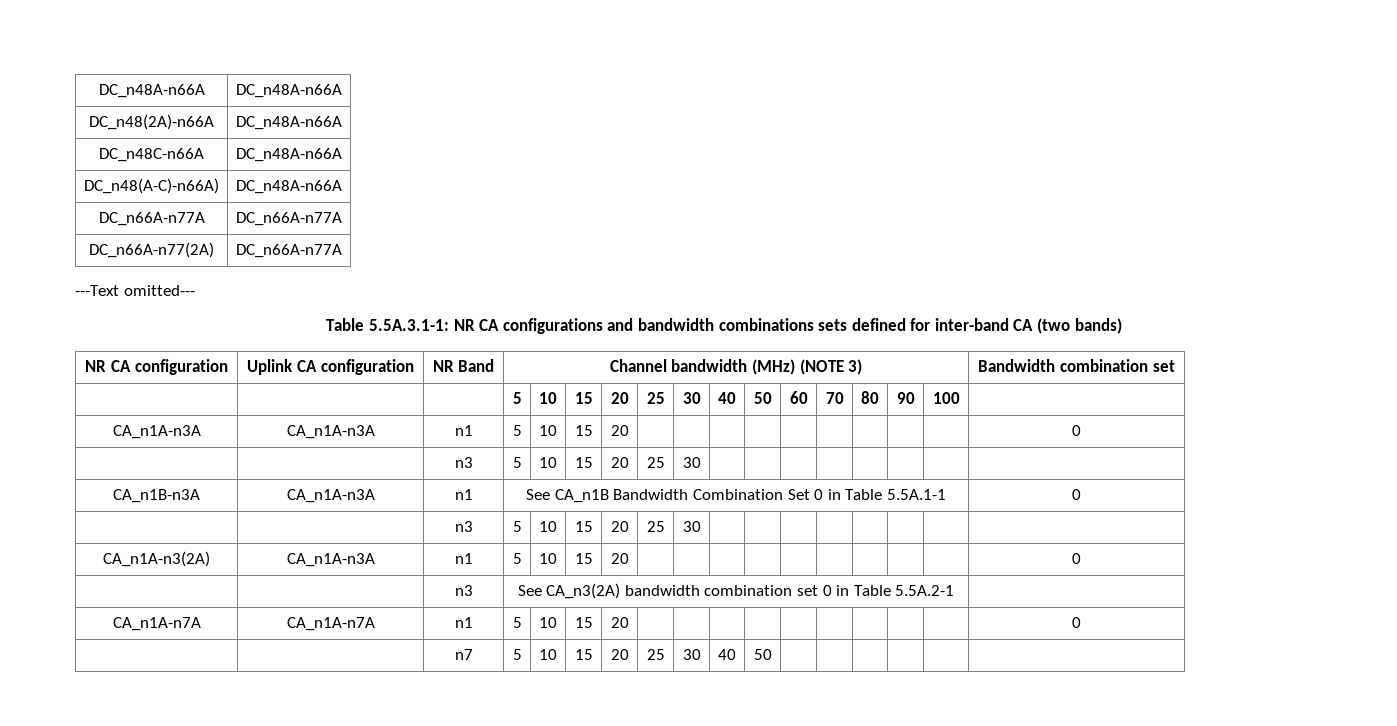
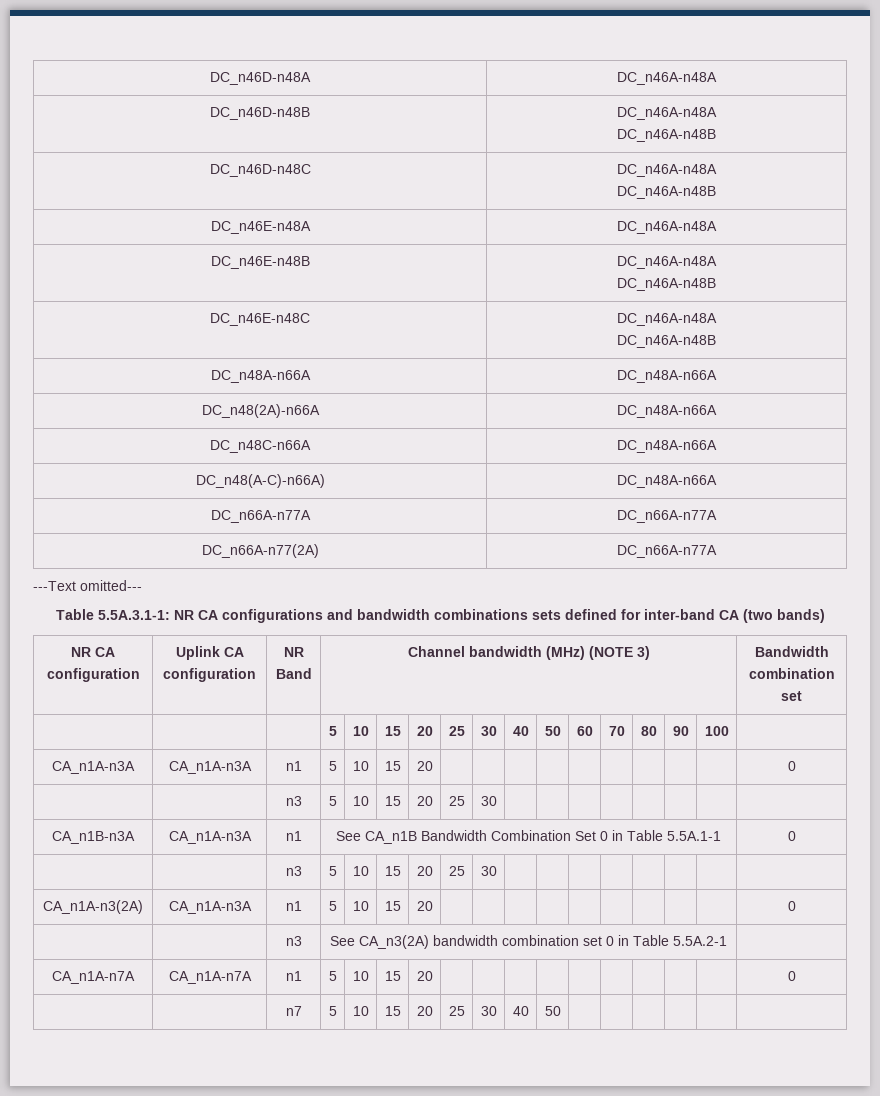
+ DC_n46D-n48A | DC_n46A-n48A
+ DC_n46D-n48B | DC_n46A-n48A
+ DC_n46A-n48B
+ DC_n46D-n48C | DC_n46A-n48A
+ DC_n46A-n48B
+ DC_n46E-n48A | DC_n46A-n48A
+ DC_n46E-n48B | DC_n46A-n48A
+ DC_n46A-n48B
+ DC_n46E-n48C | DC_n46A-n48A
+ DC_n46A-n48B

